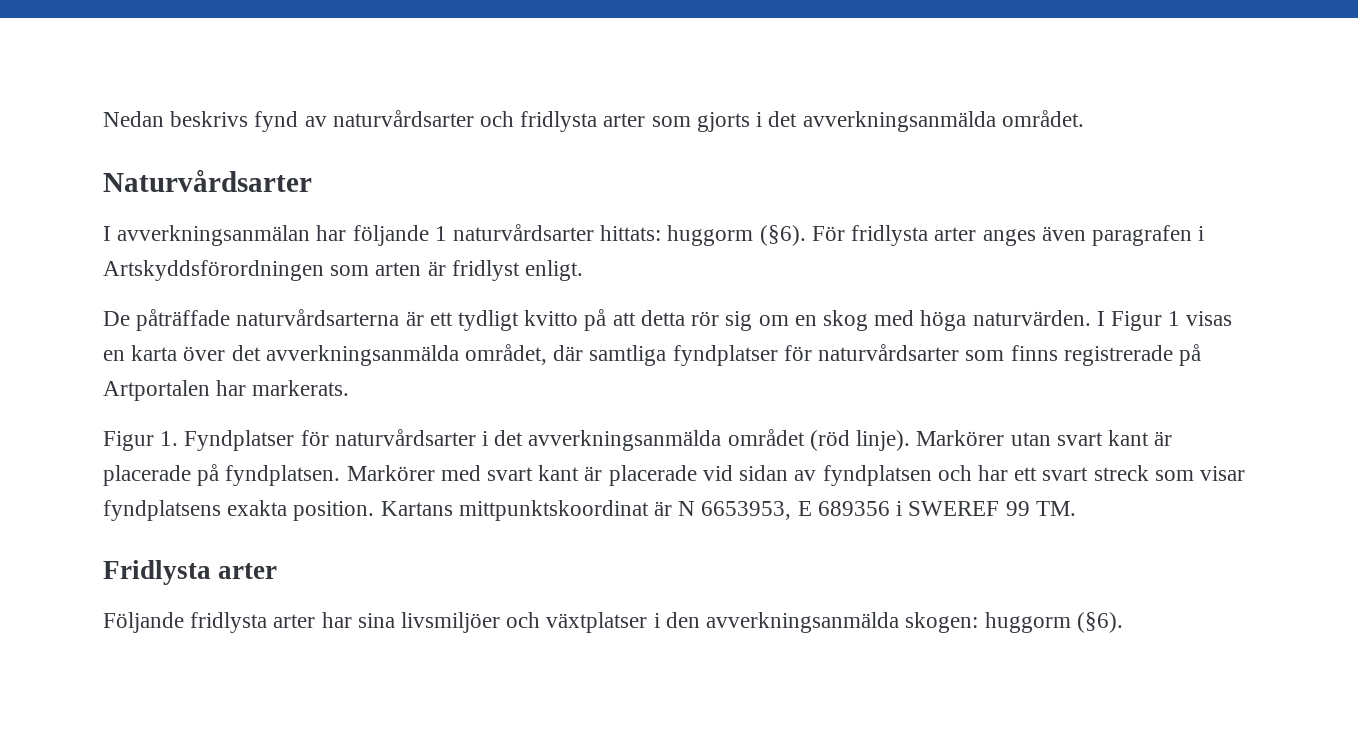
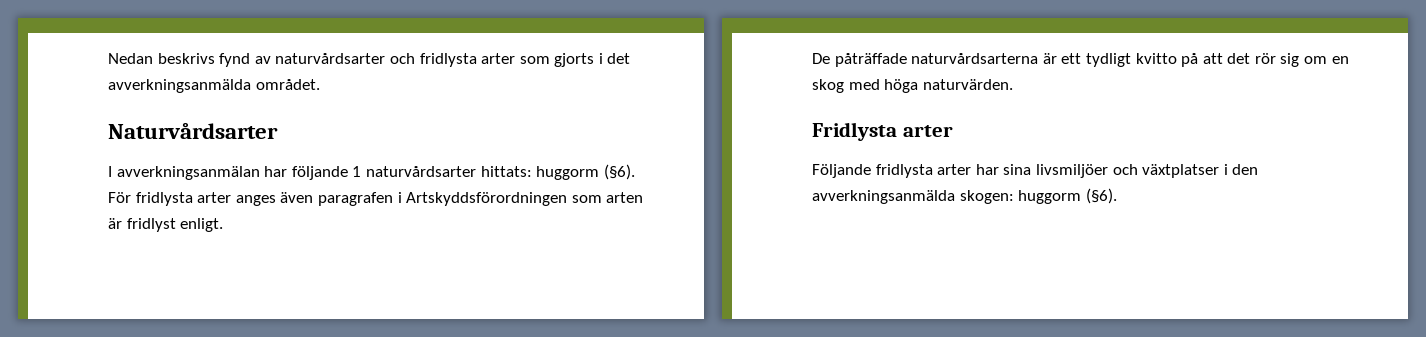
- De påträffade naturvårdsarterna är ett tydligt kvitto på att detta rör sig om en skog med höga naturvärden. I Figur 1 visas en karta över det avverkningsanmälda området, där samtliga fyndplatser för naturvårdsarter som finns registrerade på Artportalen har markerats.
- Figur 1. Fyndplatser för naturvårdsarter i det avverkningsanmälda området (röd linje). Markörer utan svart kant är placerade på fyndplatsen. Markörer med svart kant är placerade vid sidan av fyndplatsen och har ett svart streck som visar fyndplatsens exakta position. Kartans mittpunktskoordinat är N 6653953, E 689356 i SWEREF 99 TM.
+ De påträffade naturvårdsarterna är ett tydligt kvitto på att det rör sig om en skog med höga naturvärden.

